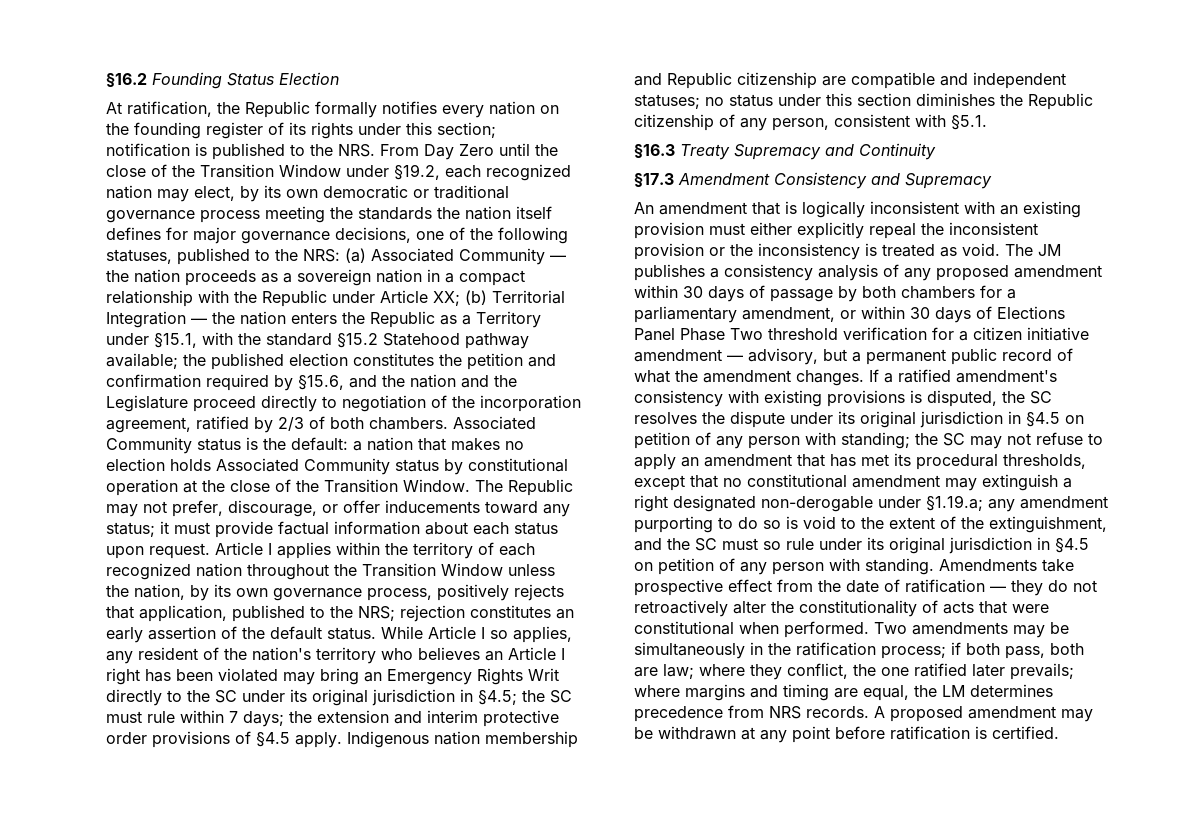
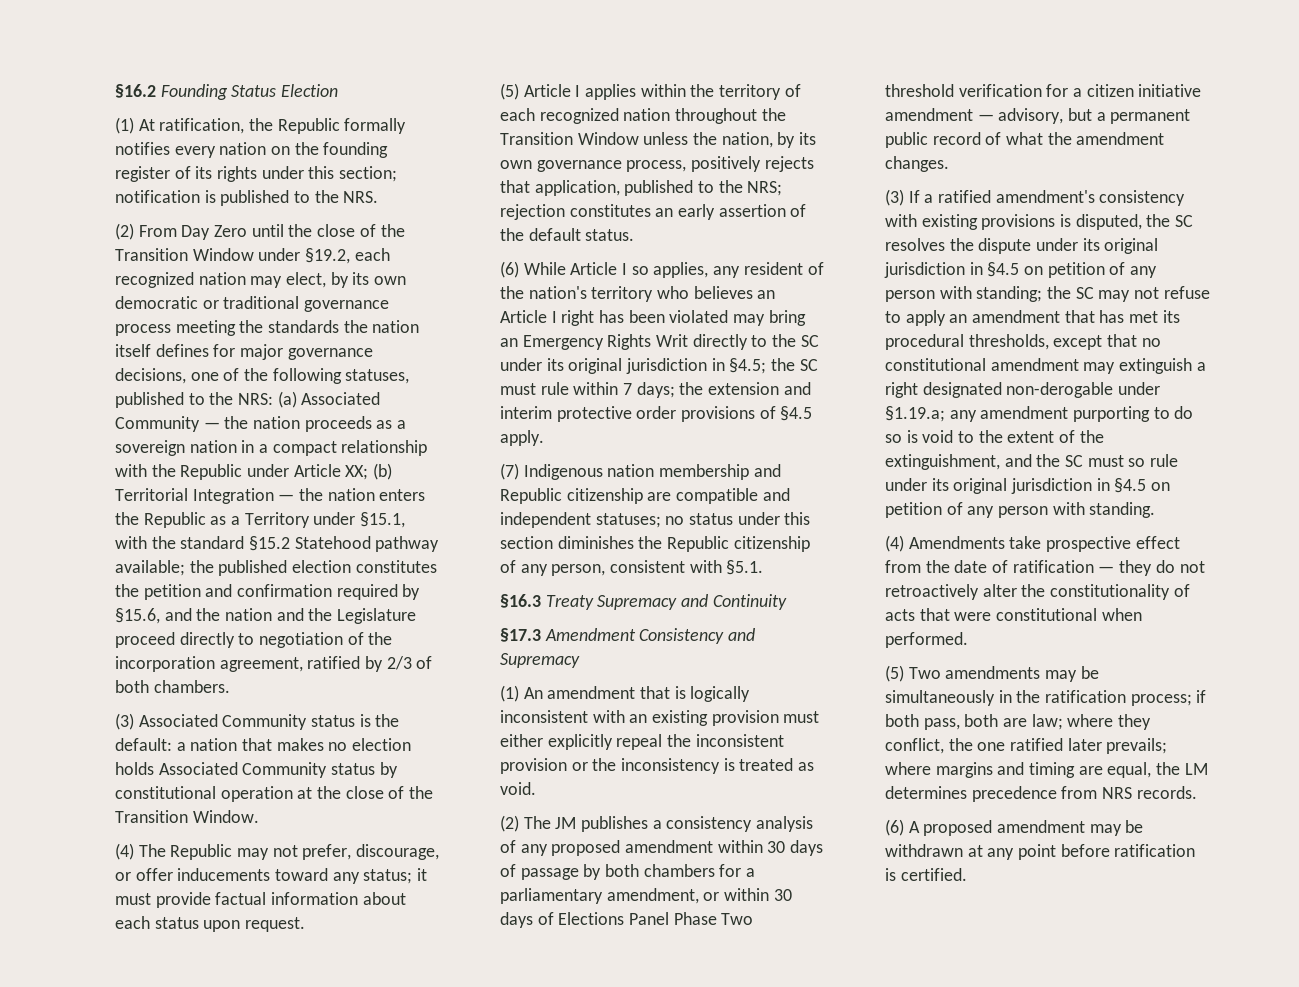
- At ratification, the Republic formally notifies every nation on the founding register of its rights under this section;
+ (1) At ratification, the Republic formally notifies every nation on the founding register of its rights under this section;
- notification is published to the NRS. From Day Zero until the close of the Transition Window under §19.2, each recognized nation may elect, by its own democratic or traditional governance process meeting the standards the nation itself defines for major governance decisions, one of the following statuses, published to the NRS:
+ notification is published to the NRS.
+ (2) From Day Zero until the close of the Transition Window under §19.2, each recognized nation may elect, by its own democratic or traditional governance process meeting the standards the nation itself defines for major governance decisions, one of the following statuses, published to the NRS:
- the published election constitutes the petition and confirmation required by §15.6, and the nation and the Legislature proceed directly to negotiation of the incorporation agreement, ratified by 2/3 of both chambers. Associated Community status is the default:
+ the published election constitutes the petition and confirmation required by §15.6, and the nation and the Legislature proceed directly to negotiation of the incorporation agreement, ratified by 2/3 of both chambers.
+ (3) Associated Community status is the default:
- a nation that makes no election holds Associated Community status by constitutional operation at the close of the Transition Window. The Republic may not prefer, discourage, or offer inducements toward any status;
+ a nation that makes no election holds Associated Community status by constitutional operation at the close of the Transition Window.
+ (4) The Republic may not prefer, discourage, or offer inducements toward any status;
- it must provide factual information about each status upon request. Article I applies within the territory of each recognized nation throughout the Transition Window unless the nation, by its own governance process, positively rejects that application, published to the NRS;
+ it must provide factual information about each status upon request.
+ (5) Article I applies within the territory of each recognized nation throughout the Transition Window unless the nation, by its own governance process, positively rejects that application, published to the NRS;
- rejection constitutes an early assertion of the default status. While Article I so applies, any resident of the nation's territory who believes an Article I right has been violated may bring an Emergency Rights Writ directly to the SC under its original jurisdiction in §4.5;
+ rejection constitutes an early assertion of the default status.
+ (6) While Article I so applies, any resident of the nation's territory who believes an Article I right has been violated may bring an Emergency Rights Writ directly to the SC under its original jurisdiction in §4.5;
- the extension and interim protective order provisions of §4.5 apply. Indigenous nation membership and Republic citizenship are compatible and independent statuses;
+ the extension and interim protective order provisions of §4.5 apply.
+ (7) Indigenous nation membership and Republic citizenship are compatible and independent statuses;
- An amendment that is logically inconsistent with an existing provision must either explicitly repeal the inconsistent provision or the inconsistency is treated as void. The JM publishes a consistency analysis of any proposed amendment within 30 days of passage by both chambers for a parliamentary amendment, or within 30 days of Elections Panel Phase Two threshold verification for a citizen initiative amendment — advisory, but a permanent public record of what the amendment changes. If a ratified amendment's consistency with existing provisions is disputed, the SC resolves the dispute under its original jurisdiction in §4.5 on petition of any person with standing;
+ (1) An amendment that is logically inconsistent with an existing provision must either explicitly repeal the inconsistent provision or the inconsistency is treated as void.
+ (2) The JM publishes a consistency analysis of any proposed amendment within 30 days of passage by both chambers for a parliamentary amendment, or within 30 days of Elections Panel Phase Two threshold verification for a citizen initiative amendment — advisory, but a permanent public record of what the amendment changes.
+ (3) If a ratified amendment's consistency with existing provisions is disputed, the SC resolves the dispute under its original jurisdiction in §4.5 on petition of any person with standing;
- any amendment purporting to do so is void to the extent of the extinguishment, and the SC must so rule under its original jurisdiction in §4.5 on petition of any person with standing. Amendments take prospective effect from the date of ratification — they do not retroactively alter the constitutionality of acts that were constitutional when performed. Two amendments may be simultaneously in the ratification process;
+ any amendment purporting to do so is void to the extent of the extinguishment, and the SC must so rule under its original jurisdiction in §4.5 on petition of any person with standing.
+ (4) Amendments take prospective effect from the date of ratification — they do not retroactively alter the constitutionality of acts that were constitutional when performed.
+ (5) Two amendments may be simultaneously in the ratification process;
- where margins and timing are equal, the LM determines precedence from NRS records. A proposed amendment may be withdrawn at any point before ratification is certified.
+ where margins and timing are equal, the LM determines precedence from NRS records.
+ (6) A proposed amendment may be withdrawn at any point before ratification is certified.

